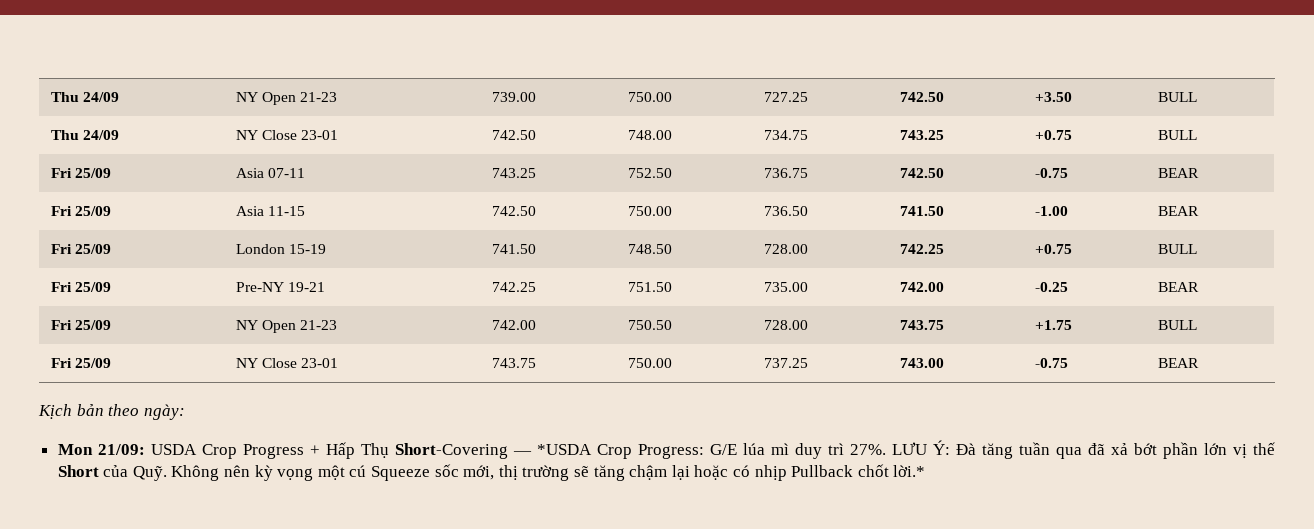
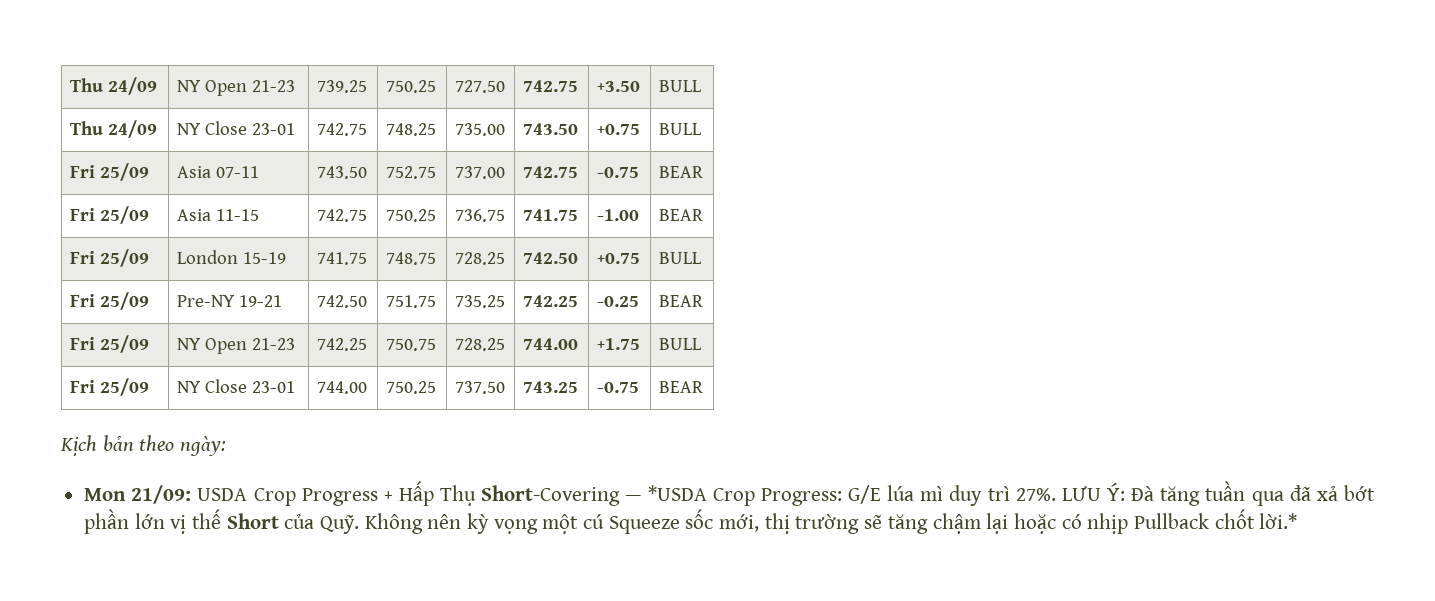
- Thu 24/09 | NY Open 21-23 | 739.00 | 750.00 | 727.25 | 742.50 | +3.50 | BULL
+ Thu 24/09 | NY Open 21-23 | 739.25 | 750.25 | 727.50 | 742.75 | +3.50 | BULL
- Thu 24/09 | NY Close 23-01 | 742.50 | 748.00 | 734.75 | 743.25 | +0.75 | BULL
+ Thu 24/09 | NY Close 23-01 | 742.75 | 748.25 | 735.00 | 743.50 | +0.75 | BULL
- Fri 25/09 | Asia 07-11 | 743.25 | 752.50 | 736.75 | 742.50 | -0.75 | BEAR
+ Fri 25/09 | Asia 07-11 | 743.50 | 752.75 | 737.00 | 742.75 | -0.75 | BEAR
- Fri 25/09 | Asia 11-15 | 742.50 | 750.00 | 736.50 | 741.50 | -1.00 | BEAR
+ Fri 25/09 | Asia 11-15 | 742.75 | 750.25 | 736.75 | 741.75 | -1.00 | BEAR
- Fri 25/09 | London 15-19 | 741.50 | 748.50 | 728.00 | 742.25 | +0.75 | BULL
+ Fri 25/09 | London 15-19 | 741.75 | 748.75 | 728.25 | 742.50 | +0.75 | BULL
- Fri 25/09 | Pre-NY 19-21 | 742.25 | 751.50 | 735.00 | 742.00 | -0.25 | BEAR
+ Fri 25/09 | Pre-NY 19-21 | 742.50 | 751.75 | 735.25 | 742.25 | -0.25 | BEAR
- Fri 25/09 | NY Open 21-23 | 742.00 | 750.50 | 728.00 | 743.75 | +1.75 | BULL
+ Fri 25/09 | NY Open 21-23 | 742.25 | 750.75 | 728.25 | 744.00 | +1.75 | BULL
- Fri 25/09 | NY Close 23-01 | 743.75 | 750.00 | 737.25 | 743.00 | -0.75 | BEAR
+ Fri 25/09 | NY Close 23-01 | 744.00 | 750.25 | 737.50 | 743.25 | -0.75 | BEAR

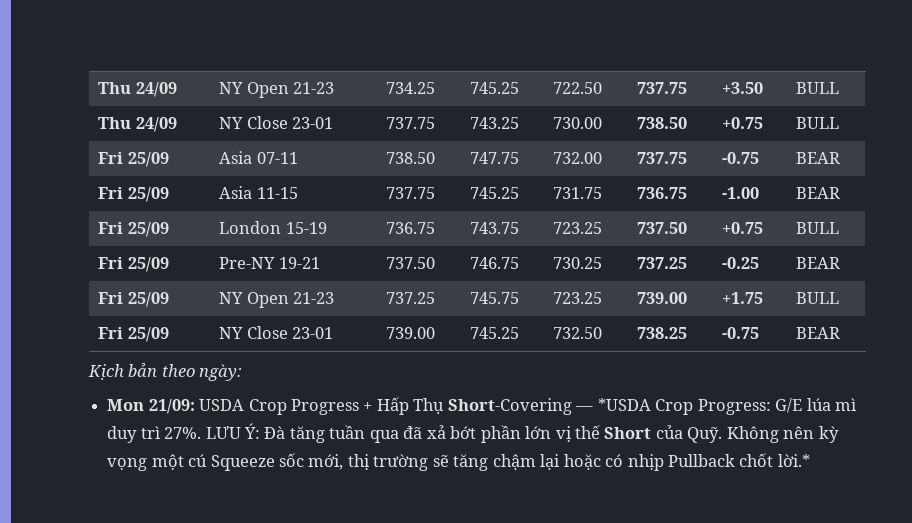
- Thu 24/09 | NY Open 21-23 | 739.25 | 750.25 | 727.50 | 742.75 | +3.50 | BULL
+ Thu 24/09 | NY Open 21-23 | 734.25 | 745.25 | 722.50 | 737.75 | +3.50 | BULL
- Thu 24/09 | NY Close 23-01 | 742.75 | 748.25 | 735.00 | 743.50 | +0.75 | BULL
+ Thu 24/09 | NY Close 23-01 | 737.75 | 743.25 | 730.00 | 738.50 | +0.75 | BULL
- Fri 25/09 | Asia 07-11 | 743.50 | 752.75 | 737.00 | 742.75 | -0.75 | BEAR
+ Fri 25/09 | Asia 07-11 | 738.50 | 747.75 | 732.00 | 737.75 | -0.75 | BEAR
- Fri 25/09 | Asia 11-15 | 742.75 | 750.25 | 736.75 | 741.75 | -1.00 | BEAR
+ Fri 25/09 | Asia 11-15 | 737.75 | 745.25 | 731.75 | 736.75 | -1.00 | BEAR
- Fri 25/09 | London 15-19 | 741.75 | 748.75 | 728.25 | 742.50 | +0.75 | BULL
+ Fri 25/09 | London 15-19 | 736.75 | 743.75 | 723.25 | 737.50 | +0.75 | BULL
- Fri 25/09 | Pre-NY 19-21 | 742.50 | 751.75 | 735.25 | 742.25 | -0.25 | BEAR
+ Fri 25/09 | Pre-NY 19-21 | 737.50 | 746.75 | 730.25 | 737.25 | -0.25 | BEAR
- Fri 25/09 | NY Open 21-23 | 742.25 | 750.75 | 728.25 | 744.00 | +1.75 | BULL
+ Fri 25/09 | NY Open 21-23 | 737.25 | 745.75 | 723.25 | 739.00 | +1.75 | BULL
- Fri 25/09 | NY Close 23-01 | 744.00 | 750.25 | 737.50 | 743.25 | -0.75 | BEAR
+ Fri 25/09 | NY Close 23-01 | 739.00 | 745.25 | 732.50 | 738.25 | -0.75 | BEAR

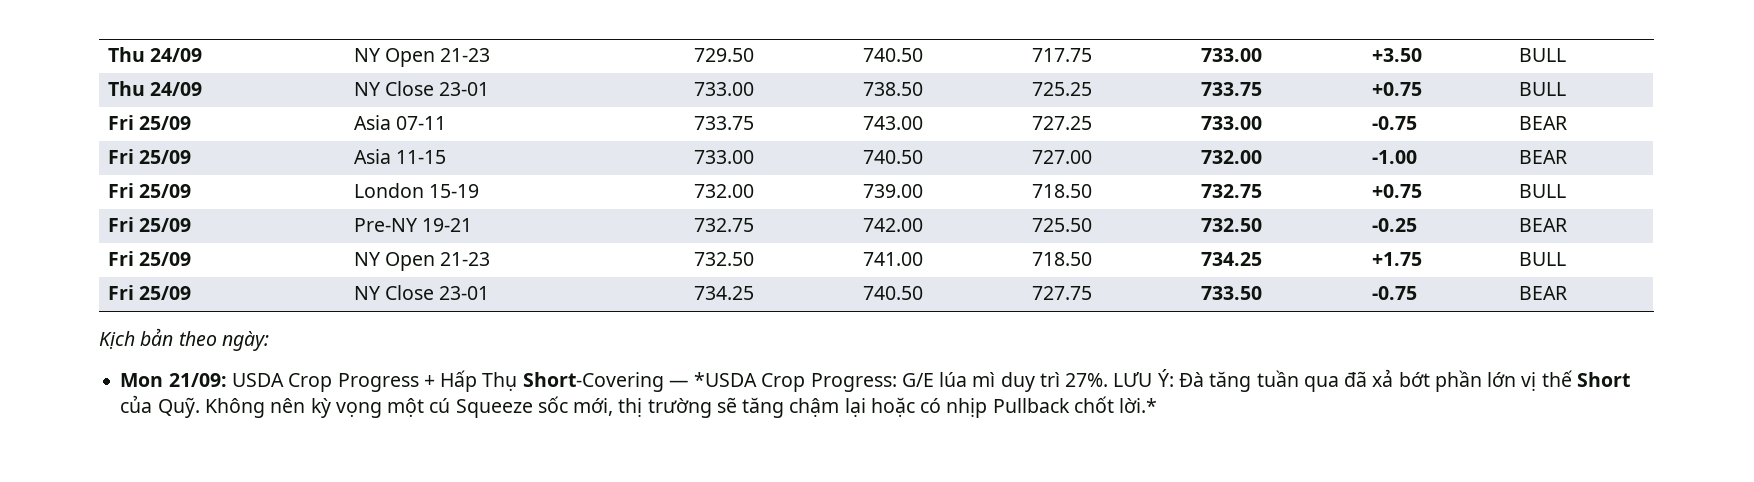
- Thu 24/09 | NY Open 21-23 | 734.25 | 745.25 | 722.50 | 737.75 | +3.50 | BULL
+ Thu 24/09 | NY Open 21-23 | 729.50 | 740.50 | 717.75 | 733.00 | +3.50 | BULL
- Thu 24/09 | NY Close 23-01 | 737.75 | 743.25 | 730.00 | 738.50 | +0.75 | BULL
+ Thu 24/09 | NY Close 23-01 | 733.00 | 738.50 | 725.25 | 733.75 | +0.75 | BULL
- Fri 25/09 | Asia 07-11 | 738.50 | 747.75 | 732.00 | 737.75 | -0.75 | BEAR
+ Fri 25/09 | Asia 07-11 | 733.75 | 743.00 | 727.25 | 733.00 | -0.75 | BEAR
- Fri 25/09 | Asia 11-15 | 737.75 | 745.25 | 731.75 | 736.75 | -1.00 | BEAR
+ Fri 25/09 | Asia 11-15 | 733.00 | 740.50 | 727.00 | 732.00 | -1.00 | BEAR
- Fri 25/09 | London 15-19 | 736.75 | 743.75 | 723.25 | 737.50 | +0.75 | BULL
+ Fri 25/09 | London 15-19 | 732.00 | 739.00 | 718.50 | 732.75 | +0.75 | BULL
- Fri 25/09 | Pre-NY 19-21 | 737.50 | 746.75 | 730.25 | 737.25 | -0.25 | BEAR
+ Fri 25/09 | Pre-NY 19-21 | 732.75 | 742.00 | 725.50 | 732.50 | -0.25 | BEAR
- Fri 25/09 | NY Open 21-23 | 737.25 | 745.75 | 723.25 | 739.00 | +1.75 | BULL
+ Fri 25/09 | NY Open 21-23 | 732.50 | 741.00 | 718.50 | 734.25 | +1.75 | BULL
- Fri 25/09 | NY Close 23-01 | 739.00 | 745.25 | 732.50 | 738.25 | -0.75 | BEAR
+ Fri 25/09 | NY Close 23-01 | 734.25 | 740.50 | 727.75 | 733.50 | -0.75 | BEAR

